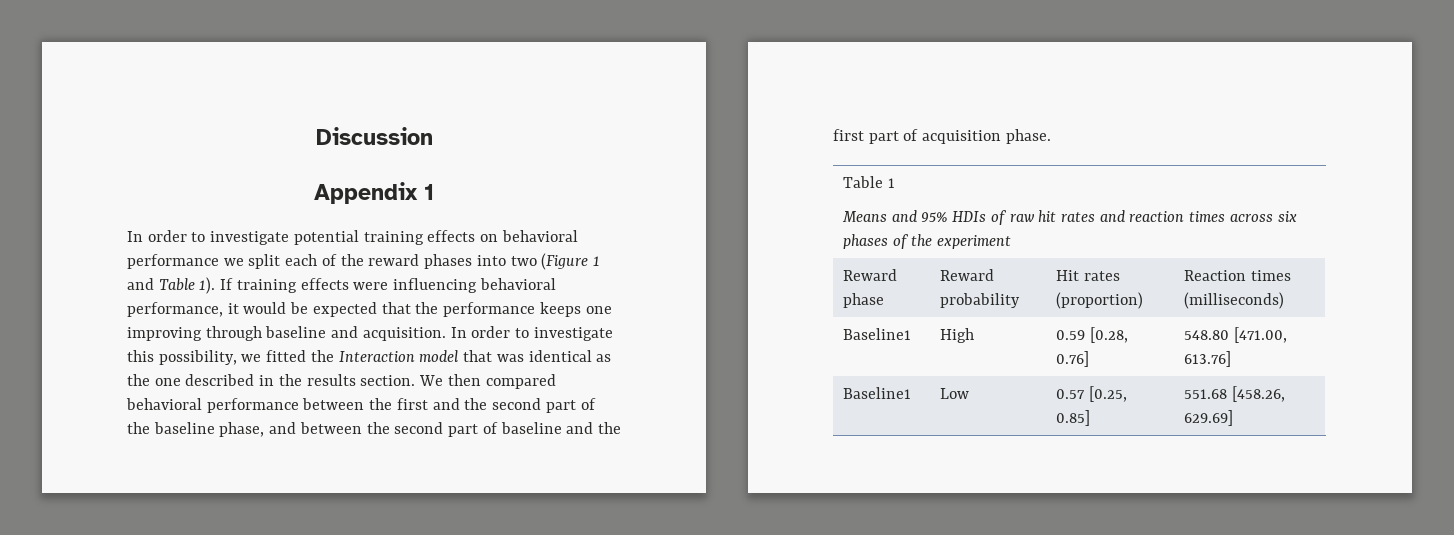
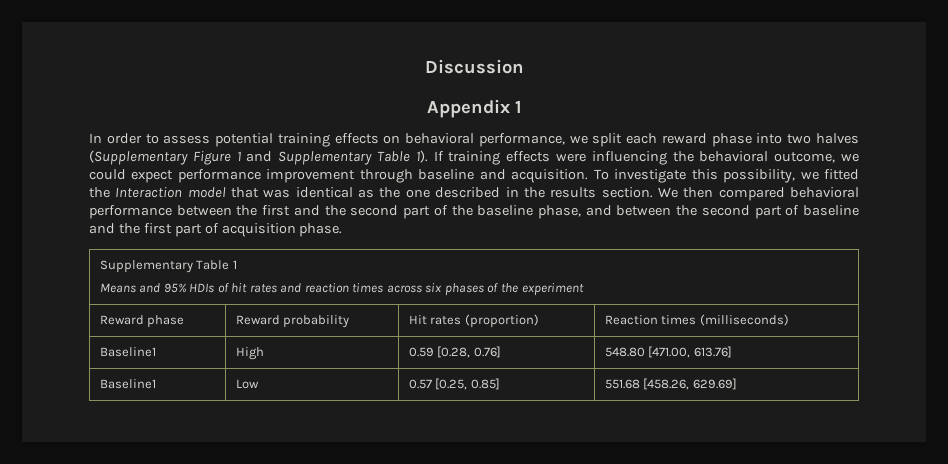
- In order to investigate potential training effects on behavioral performance we split each of the reward phases into two (Figure 1 and Table 1).
+ In order to assess potential training effects on behavioral performance, we split each reward phase into two halves (Supplementary Figure 1 and Supplementary Table 1).
- If training effects were influencing behavioral performance, it would be expected that the performance keeps one improving through baseline and acquisition.
+ If training effects were influencing the behavioral outcome, we could expect performance improvement through baseline and acquisition.
- In order to investigate this possibility, we fitted the Interaction model that was identical as the one described in the results section.
+ To investigate this possibility, we fitted the Interaction model that was identical as the one described in the results section.
- Table 1
- Means and 95% HDIs of raw hit rates and reaction times across six phases of the experiment
+ Supplementary Table 1
+ Means and 95% HDIs of hit rates and reaction times across six phases of the experiment

